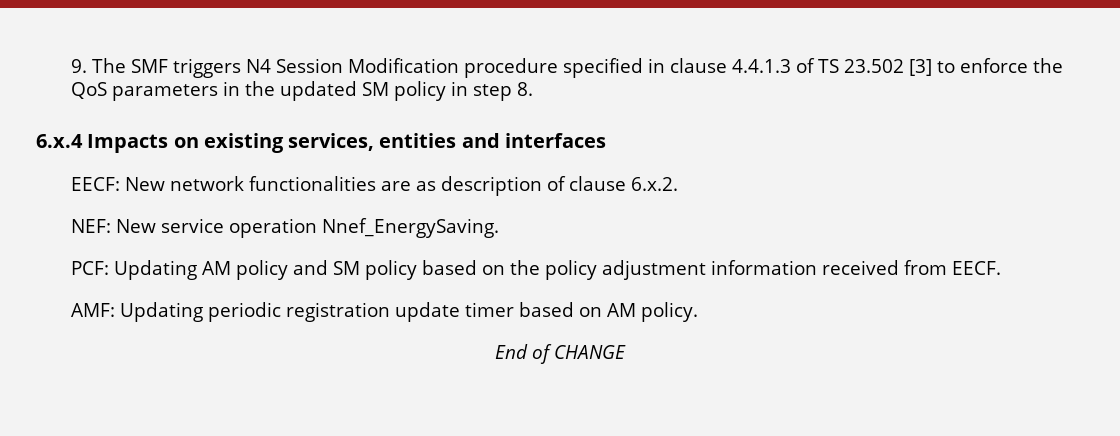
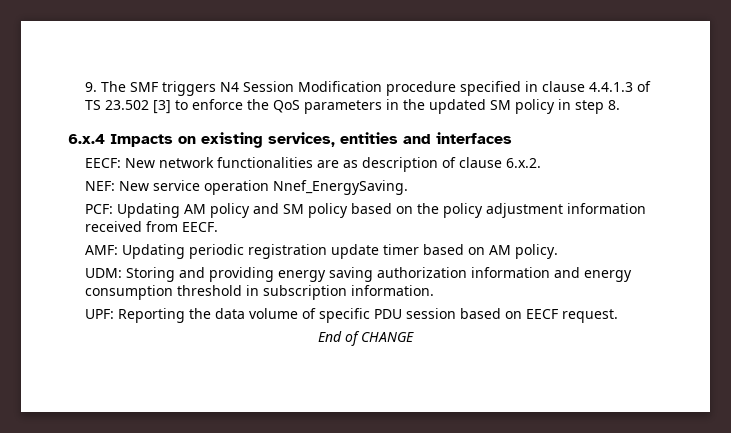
+ UDM: Storing and providing energy saving authorization information and energy consumption threshold in subscription information.
+ UPF: Reporting the data volume of specific PDU session based on EECF request.

